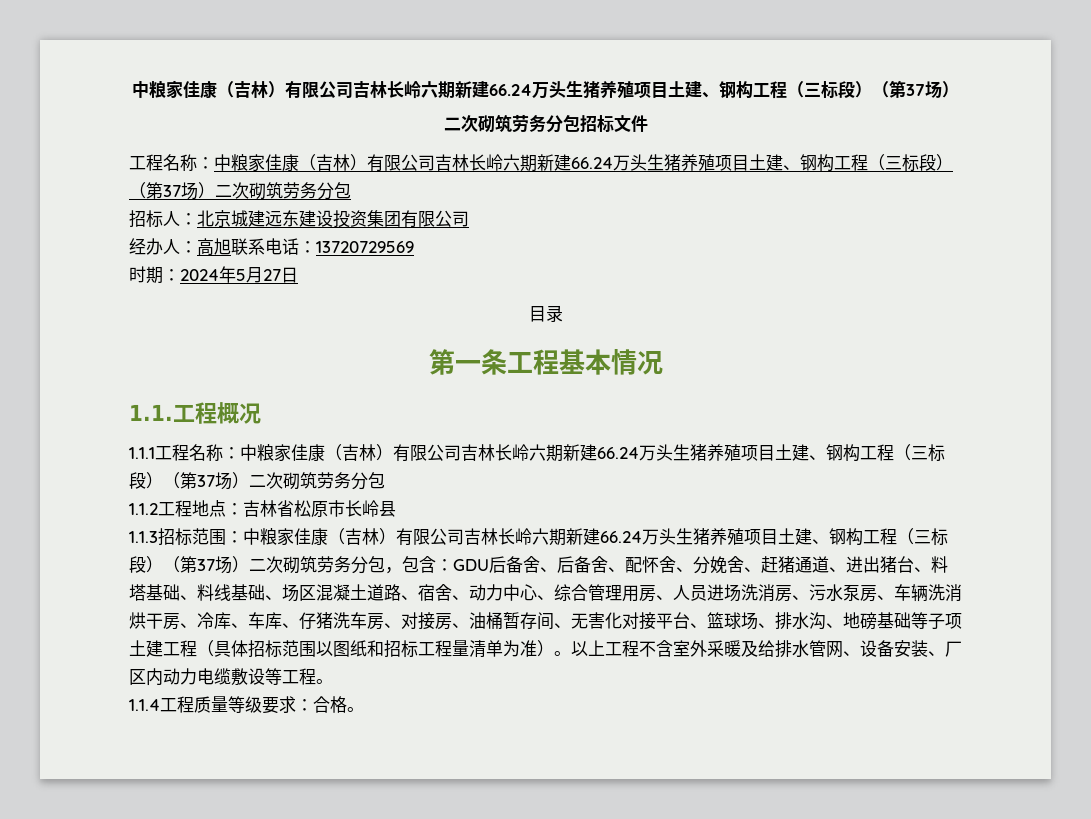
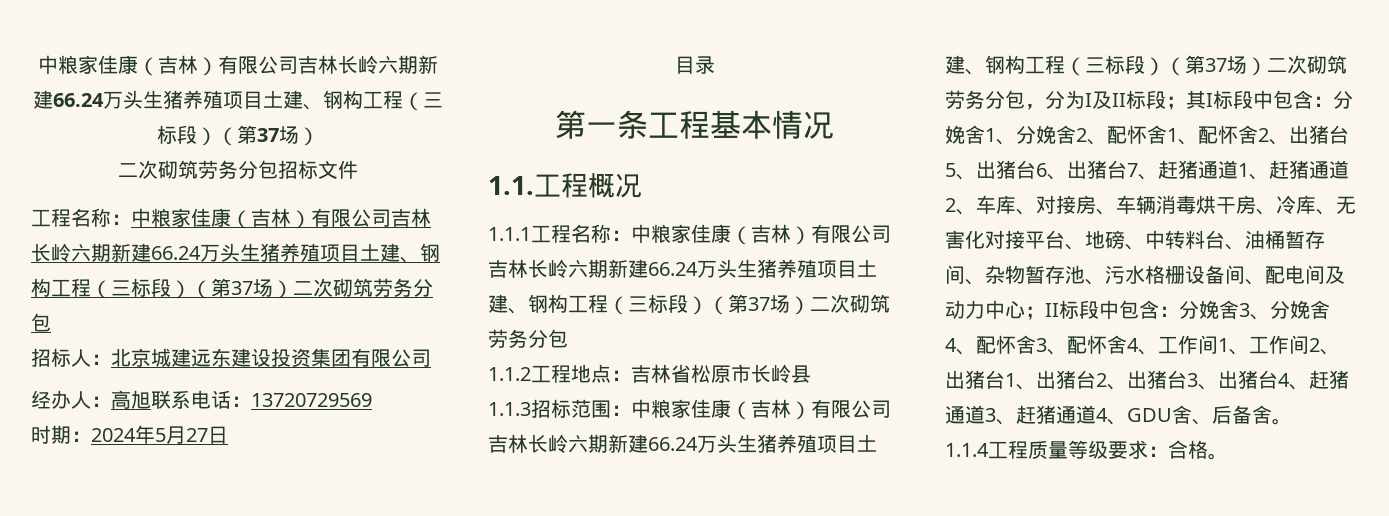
- 1.1.3招标范围：中粮家佳康（吉林）有限公司吉林长岭六期新建66.24万头生猪养殖项目土建、钢构工程（三标段）（第37场）二次砌筑劳务分包，包含：GDU后备舍、后备舍、配怀舍、分娩舍、赶猪通道、进出猪台、料塔基础、料线基础、场区混凝土道路、宿舍、动力中心、综合管理用房、人员进场洗消房、污水泵房、车辆洗消烘干房、冷库、车库、仔猪洗车房、对接房、油桶暂存间、无害化对接平台、篮球场、排水沟、地磅基础等子项土建工程（具体招标范围以图纸和招标工程量清单为准）。以上工程不含室外采暖及给排水管网、设备安装、厂区内动力电缆敷设等工程。
+ 1.1.3招标范围：中粮家佳康（吉林）有限公司吉林长岭六期新建66.24万头生猪养殖项目土建、钢构工程（三标段）（第37场）二次砌筑劳务分包，分为I及II标段；其I标段中包含：分娩舍1、分娩舍2、配怀舍1、配怀舍2、出猪台5、出猪台6、出猪台7、赶猪通道1、赶猪通道2、车库、对接房、车辆消毒烘干房、冷库、无害化对接平台、地磅、中转料台、油桶暂存间、杂物暂存池、污水格栅设备间、配电间及动力中心；II标段中包含：分娩舍3、分娩舍4、配怀舍3、配怀舍4、工作间1、工作间2、出猪台1、出猪台2、出猪台3、出猪台4、赶猪通道3、赶猪通道4、GDU舍、后备舍。

